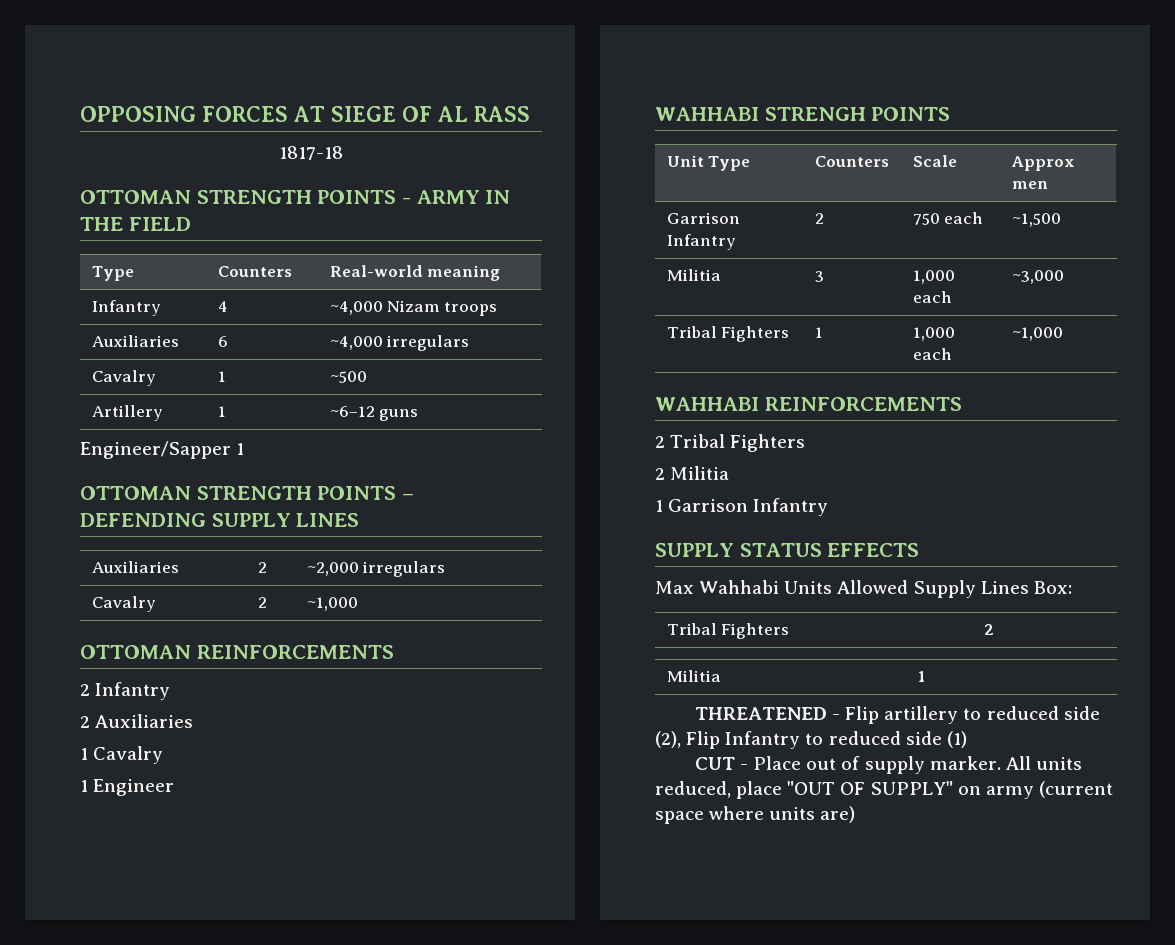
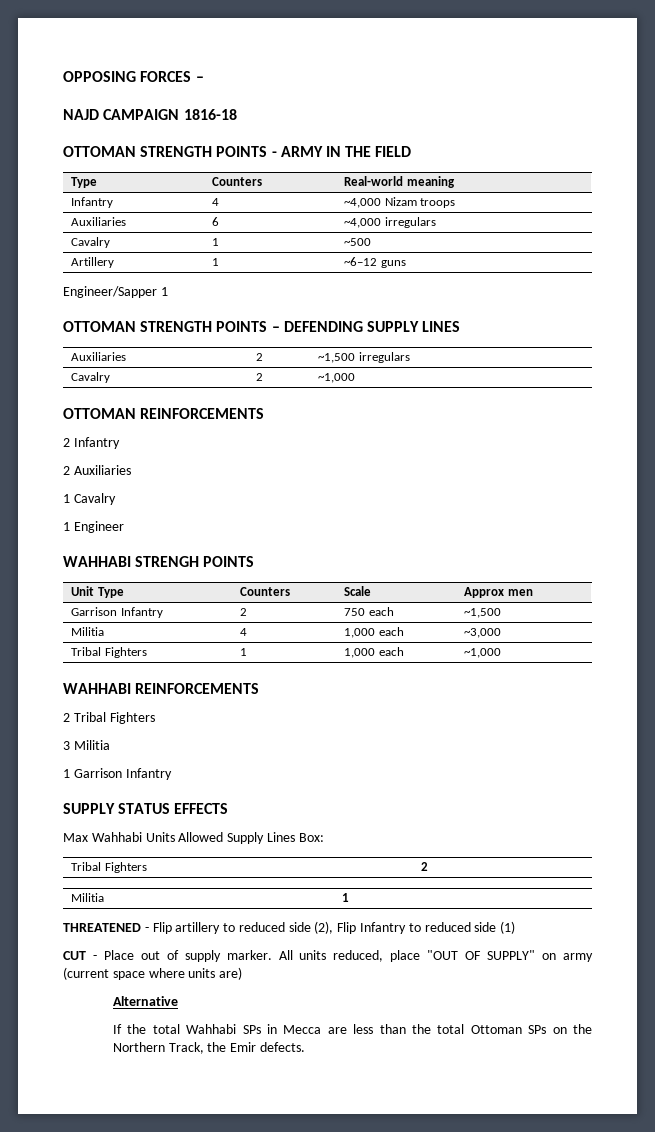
- OPPOSING FORCES AT SIEGE OF AL RASS
- 1817-18
+ OPPOSING FORCES –
+ NAJD CAMPAIGN 1816-18
- Auxiliaries | 2 | ~2,000 irregulars
+ Auxiliaries | 2 | ~1,500 irregulars
- Militia | 3 | 1,000 each | ~3,000
+ Militia | 4 | 1,000 each | ~3,000
- 2 Militia
+ 3 Militia
+ Alternative
+ If the total Wahhabi SPs in Mecca are less than the total Ottoman SPs on the Northern Track, the Emir defects.

